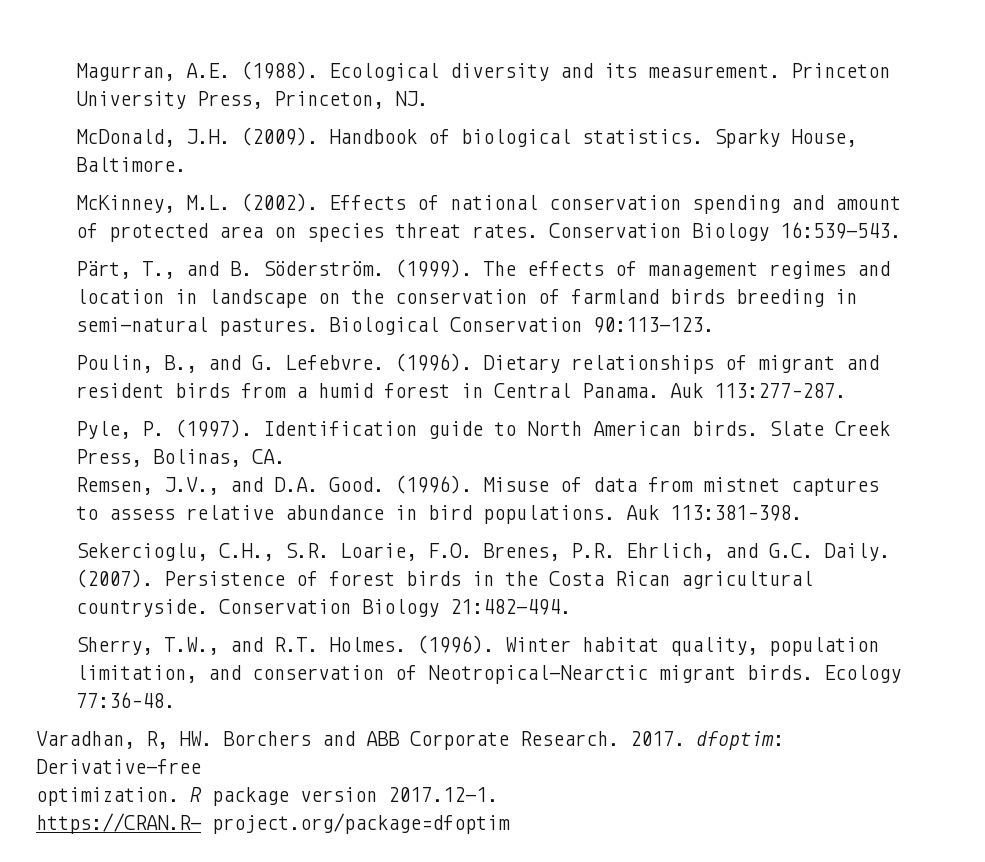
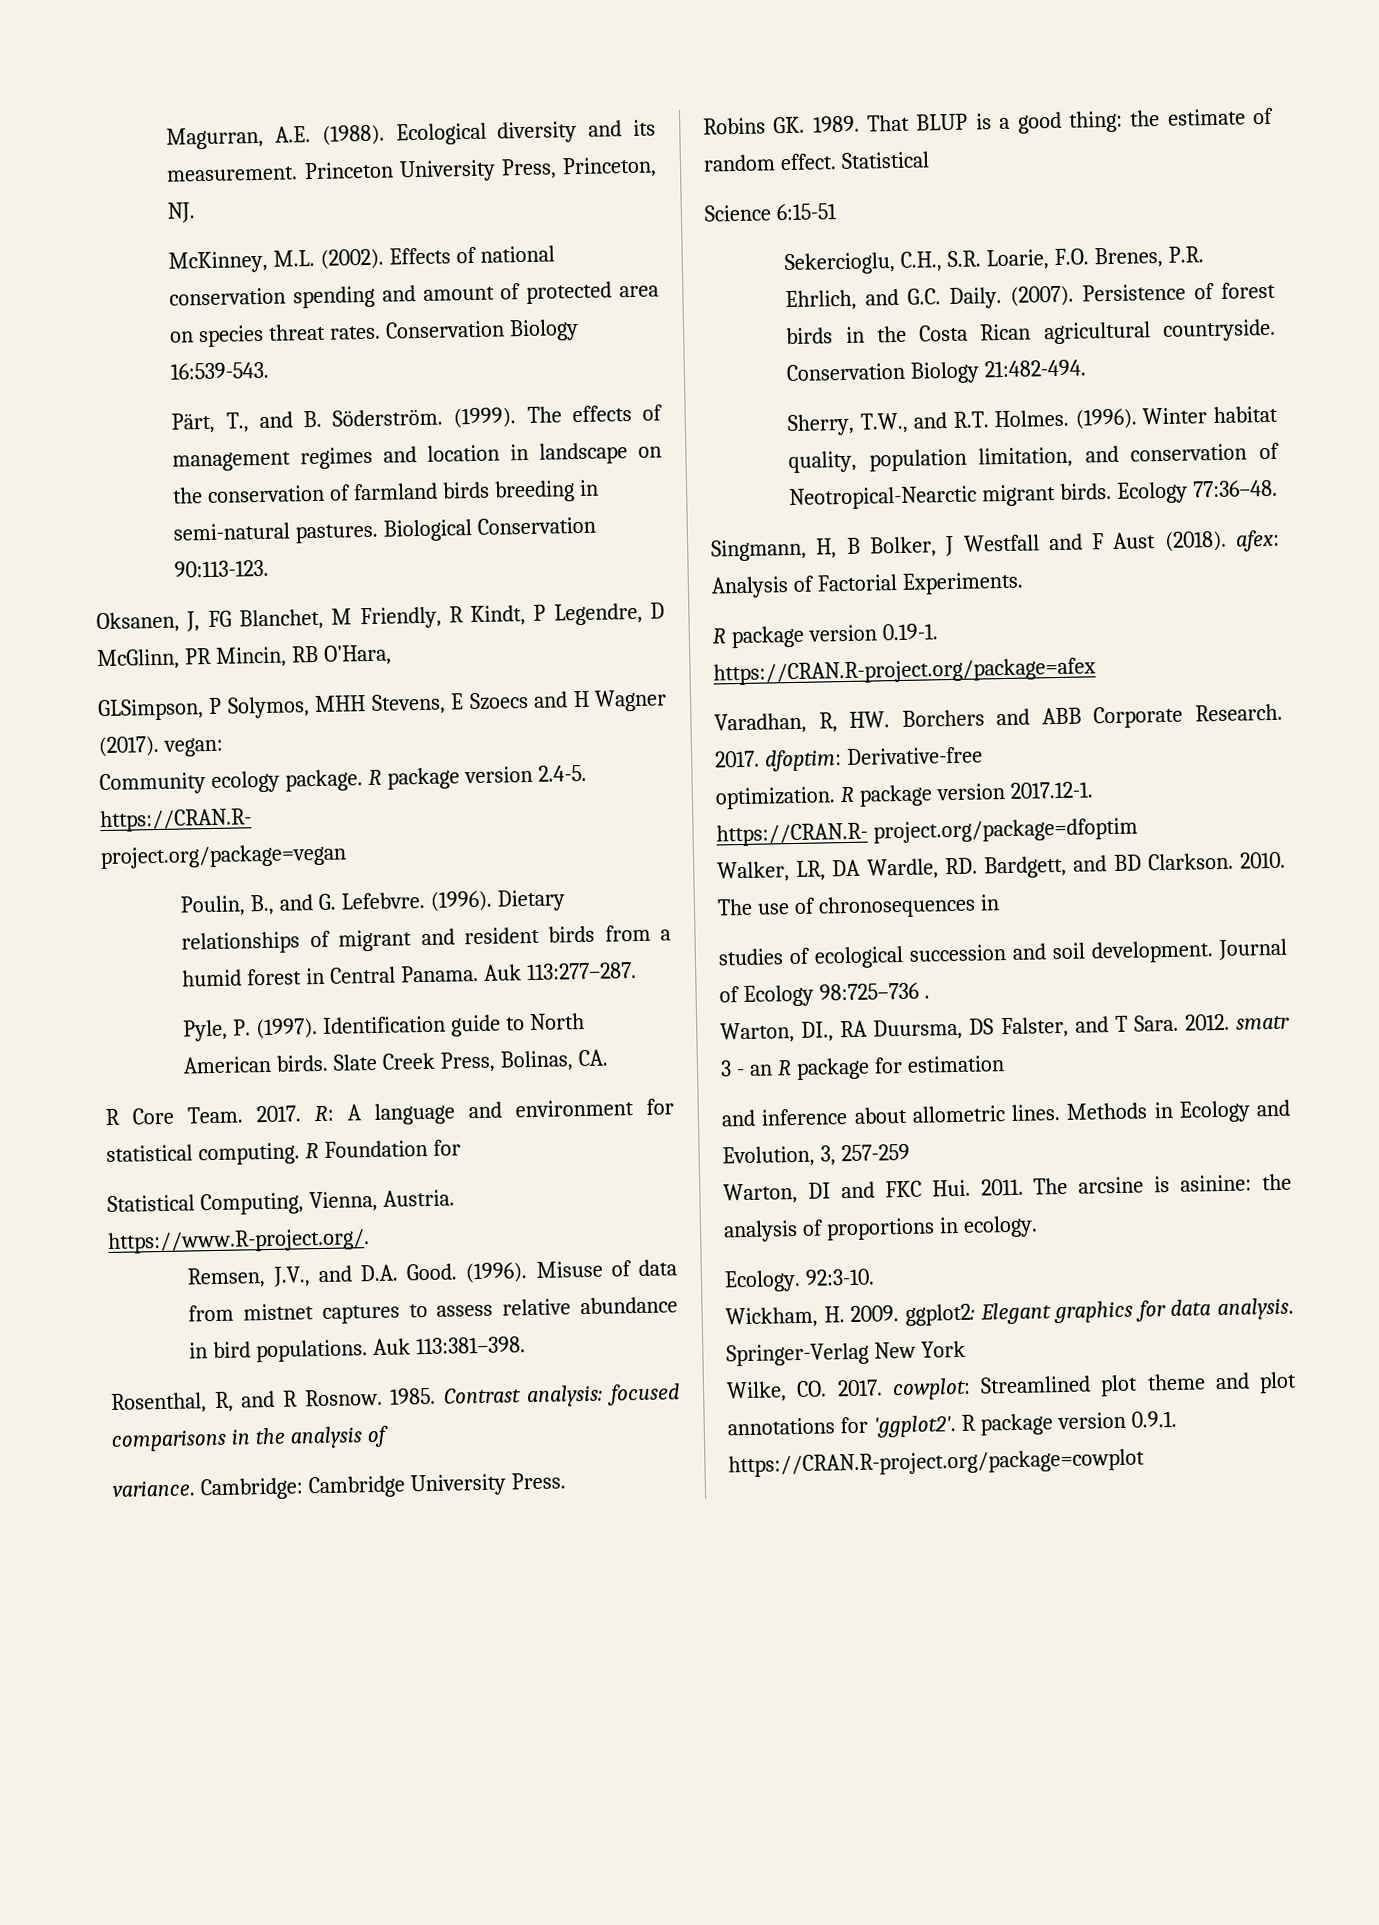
- McDonald, J.H. (2009). Handbook of biological statistics. Sparky House, Baltimore.
+ Oksanen, J, FG Blanchet, M Friendly, R Kindt, P Legendre, D McGlinn, PR Mincin, RB O'Hara,
+ GLSimpson, P Solymos, MHH Stevens, E Szoecs and H Wagner (2017). vegan:
+ Community ecology package. R package version 2.4-5. https://CRAN.R-
+ project.org/package=vegan
+ R Core Team. 2017. R: A language and environment for statistical computing. R Foundation for
+ Statistical Computing, Vienna, Austria. https://www.R-project.org/.
+ Rosenthal, R, and R Rosnow. 1985. Contrast analysis: focused comparisons in the analysis of
+ variance. Cambridge: Cambridge University Press.
+ Robins GK. 1989. That BLUP is a good thing: the estimate of random effect. Statistical
+ Science 6:15-51
+ Singmann, H, B Bolker, J Westfall and F Aust (2018). afex: Analysis of Factorial Experiments.
+ R package version 0.19-1. https://CRAN.R-project.org/package=afex
+ Walker, LR, DA Wardle, RD. Bardgett, and BD Clarkson. 2010. The use of chronosequences in
+ studies of ecological succession and soil development. Journal of Ecology 98:725–736 .
+ Warton, DI., RA Duursma, DS Falster, and T Sara. 2012. smatr 3 - an R package for estimation
+ and inference about allometric lines. Methods in Ecology and Evolution, 3, 257-259
+ Warton, DI and FKC Hui. 2011. The arcsine is asinine: the analysis of proportions in ecology.
+ Ecology. 92:3-10.
+ Wickham, H. 2009. ggplot2: Elegant graphics for data analysis. Springer-Verlag New York
+ Wilke, CO. 2017. cowplot: Streamlined plot theme and plot annotations for 'ggplot2'. R package version 0.9.1. https://CRAN.R-project.org/package=cowplot

